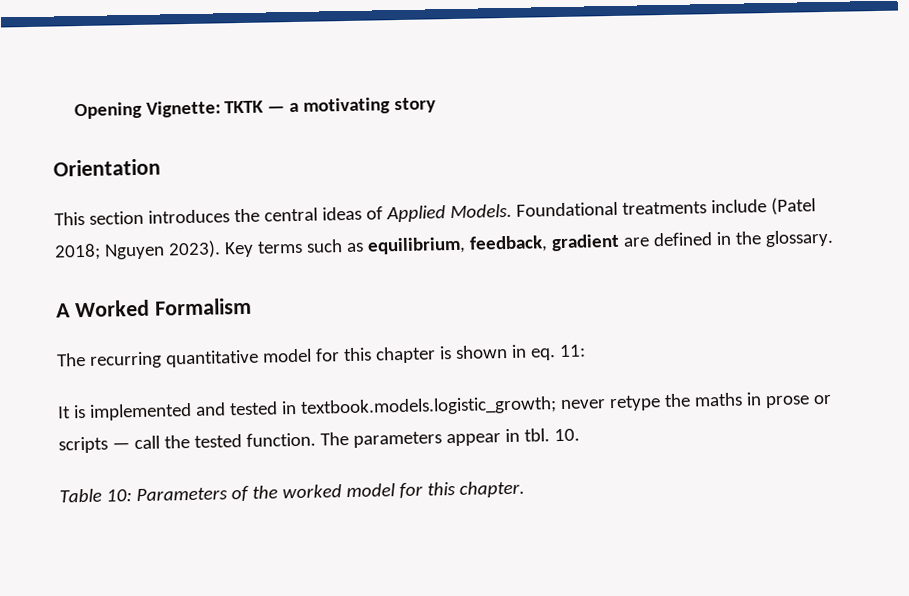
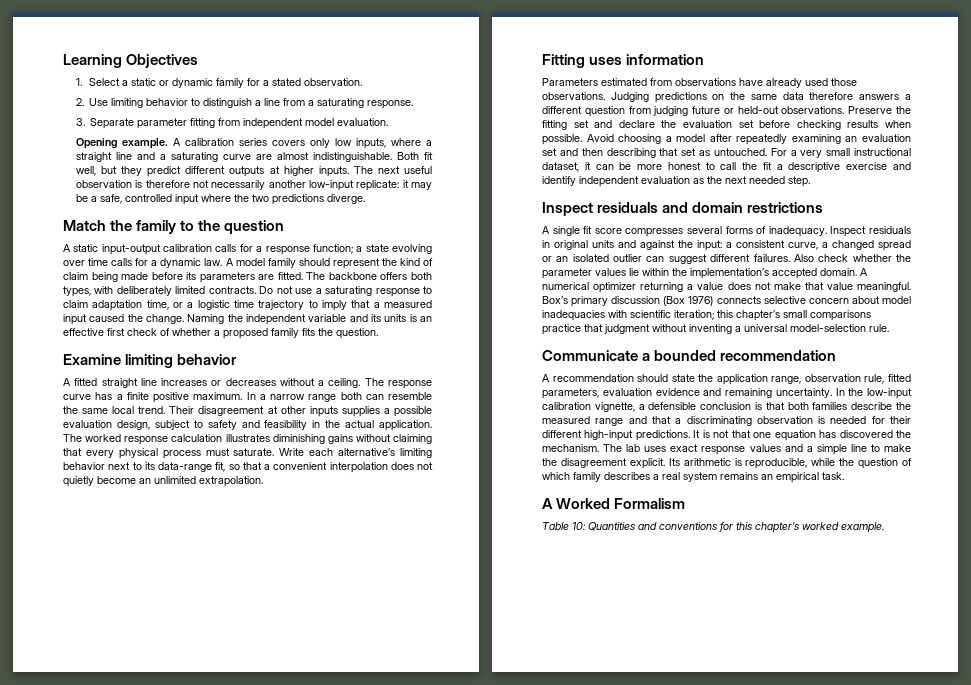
- Opening Vignette: TKTK — a motivating story
- Orientation
- This section introduces the central ideas of Applied Models. Foundational treatments include (Patel 2018; Nguyen 2023). Key terms such as equilibrium, feedback, gradient are defined in the glossary.
+ Learning Objectives
+ 1. Select a static or dynamic family for a stated observation.
+ 2. Use limiting behavior to distinguish a line from a saturating response.
+ 3. Separate parameter fitting from independent model evaluation.
+ Opening example. A calibration series covers only low inputs, where a straight line and a saturating curve are almost indistinguishable. Both fit well, but they predict different outputs at higher inputs. The next useful observation is therefore not necessarily another low-input replicate: it may be a safe, controlled input where the two predictions diverge.
+ Match the family to the question
+ A static input-output calibration calls for a response function; a state evolving over time calls for a dynamic law. A model family should represent the kind of claim being made before its parameters are fitted. The backbone offers both types, with deliberately limited contracts. Do not use a saturating response to claim adaptation time, or a logistic time trajectory to imply that a measured input caused the change. Naming the independent variable and its units is an effective first check of whether a proposed family fits the question.
+ Examine limiting behavior
+ A fitted straight line increases or decreases without a ceiling. The response curve has a finite positive maximum. In a narrow range both can resemble the same local trend. Their disagreement at other inputs supplies a possible evaluation design, subject to safety and feasibility in the actual application. The worked response calculation illustrates diminishing gains without claiming that every physical process must saturate. Write each alternative’s limiting behavior next to its data-range fit, so that a convenient interpolation does not quietly become an unlimited extrapolation.
+ Fitting uses information
+ Parameters estimated from observations have already used those observations. Judging predictions on the same data therefore answers a different question from judging future or held-out observations. Preserve the fitting set and declare the evaluation set before checking results when possible. Avoid choosing a model after repeatedly examining an evaluation set and then describing that set as untouched. For a very small instructional dataset, it can be more honest to call the fit a descriptive exercise and identify independent evaluation as the next needed step.
+ Inspect residuals and domain restrictions
+ A single fit score compresses several forms of inadequacy. Inspect residuals in original units and against the input: a consistent curve, a changed spread or an isolated outlier can suggest different failures. Also check whether the parameter values lie within the implementation’s accepted domain. A numerical optimizer returning a value does not make that value meaningful. Box’s primary discussion (Box 1976) connects selective concern about model inadequacies with scientific iteration; this chapter’s small comparisons practice that judgment without inventing a universal model-selection rule.
+ Communicate a bounded recommendation
+ A recommendation should state the application range, observation rule, fitted parameters, evaluation evidence and remaining uncertainty. In the low-input calibration vignette, a defensible conclusion is that both families describe the measured range and that a discriminating observation is needed for their different high-input predictions. It is not that one equation has discovered the mechanism. The lab uses exact response values and a simple line to make the disagreement explicit. Its arithmetic is reproducible, while the question of which family describes a real system remains an empirical task.
  A Worked Formalism
- The recurring quantitative model for this chapter is shown in eq. 11:
- It is implemented and tested in textbook.models.logistic_growth; never retype the maths in prose or scripts — call the tested function. The parameters appear in tbl. 10.
- Table 10: Parameters of the worked model for this chapter.
+ Table 10: Quantities and conventions for this chapter’s worked example.

